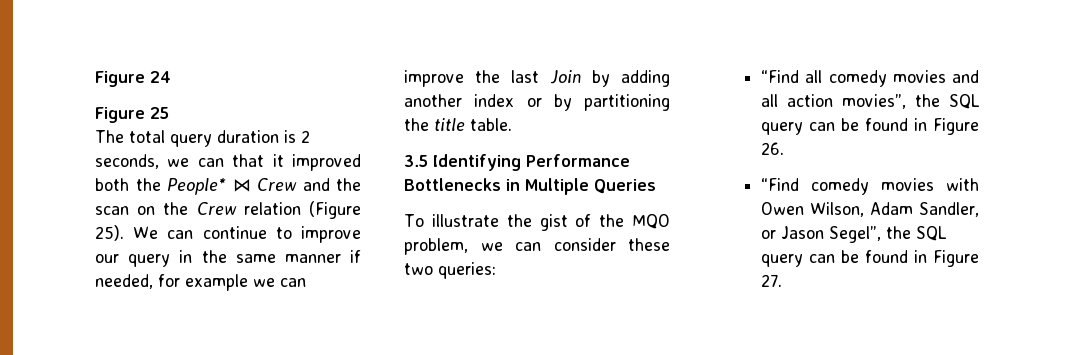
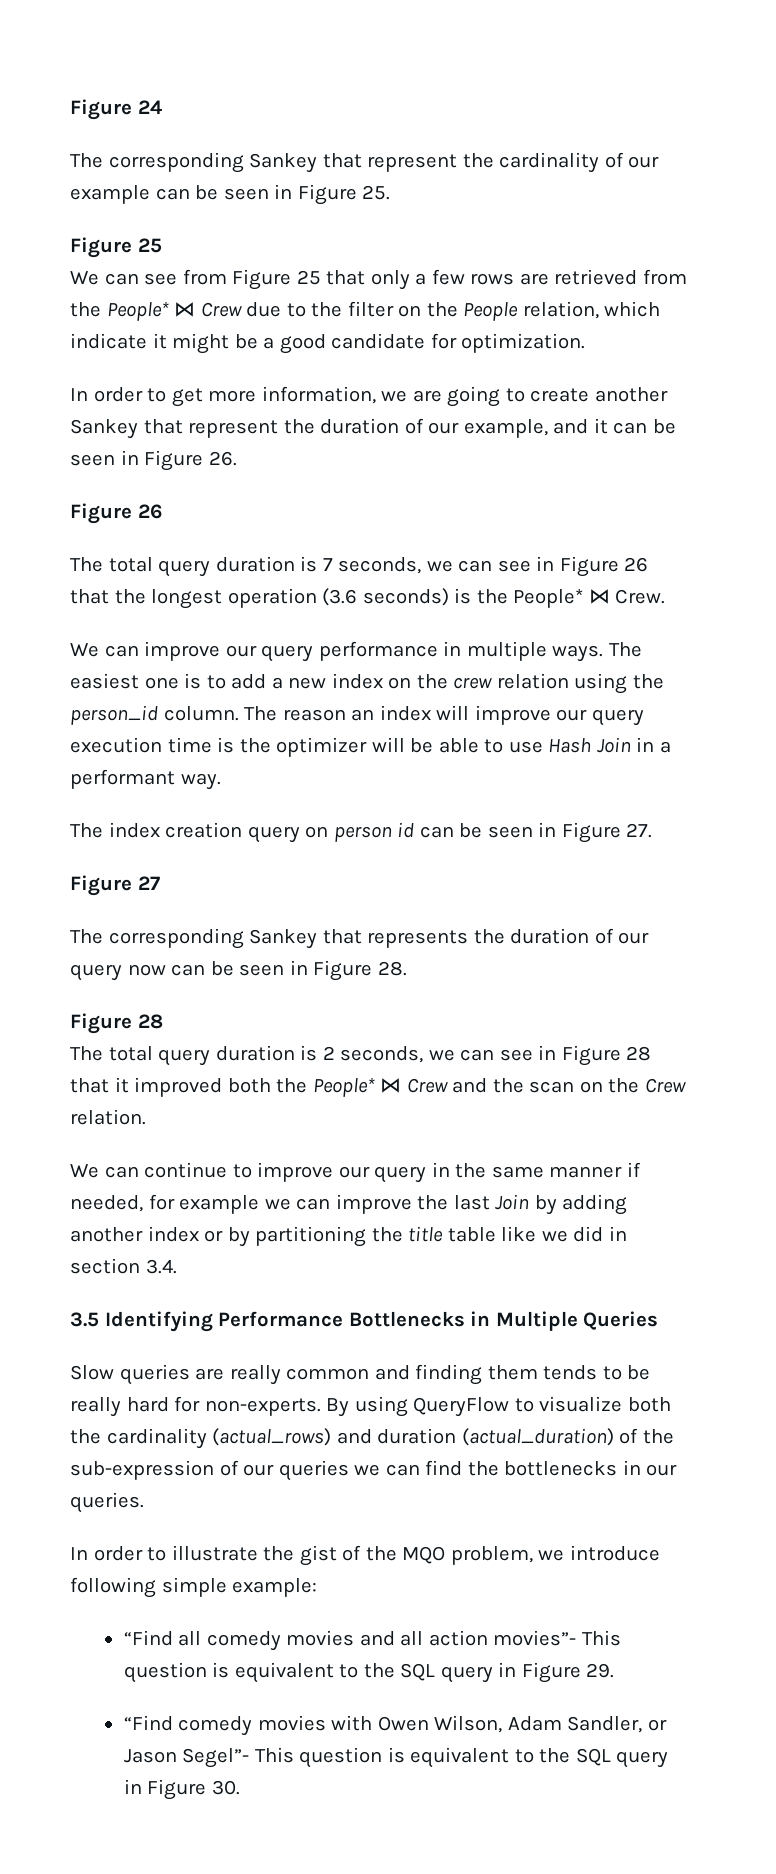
+ The corresponding Sankey that represent the cardinality of our example can be seen in Figure 25.
  Figure 25
+ We can see from Figure 25 that only a few rows are retrieved from the People* ⋈ Crew due to the filter on the People relation, which indicate it might be a good candidate for optimization.
+ In order to get more information, we are going to create another Sankey that represent the duration of our example, and it can be seen in Figure 26.
+ Figure 26
+ The total query duration is 7 seconds, we can see in Figure 26 that the longest operation (3.6 seconds) is the People* ⋈ Crew.
+ We can improve our query performance in multiple ways. The easiest one is to add a new index on the crew relation using the person_id column. The reason an index will improve our query execution time is the optimizer will be able to use Hash Join in a performant way.
+ The index creation query on person id can be seen in Figure 27.
+ Figure 27
+ The corresponding Sankey that represents the duration of our query now can be seen in Figure 28.
+ Figure 28
- The total query duration is 2 seconds, we can that it improved both the People* ⋈ Crew and the scan on the Crew relation (Figure 25). We can continue to improve our query in the same manner if needed, for example we can improve the last Join by adding another index or by partitioning the title table.
+ The total query duration is 2 seconds, we can see in Figure 28 that it improved both the People* ⋈ Crew and the scan on the Crew relation.
+ We can continue to improve our query in the same manner if needed, for example we can improve the last Join by adding another index or by partitioning the title table like we did in section 3.4.
- To illustrate the gist of the MQO problem, we can consider these two queries:
+ Slow queries are really common and finding them tends to be really hard for non-experts. By using QueryFlow to visualize both the cardinality (actual_rows) and duration (actual_duration) of the sub-expression of our queries we can find the bottlenecks in our queries.
+ In order to illustrate the gist of the MQO problem, we introduce following simple example:
- “Find all comedy movies and all action movies”, the SQL query can be found in Figure 26.
+ “Find all comedy movies and all action movies”- This question is equivalent to the SQL query in Figure 29.
- “Find comedy movies with Owen Wilson, Adam Sandler, or Jason Segel”, the SQL query can be found in Figure 27.
+ “Find comedy movies with Owen Wilson, Adam Sandler, or Jason Segel”- This question is equivalent to the SQL query in Figure 30.

